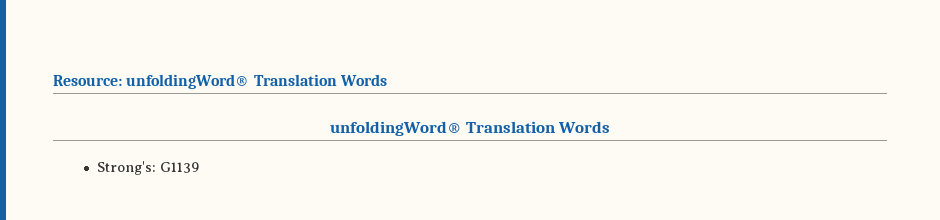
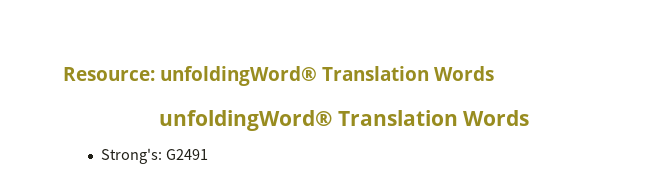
- Strong's: G1139
+ Strong's: G2491

